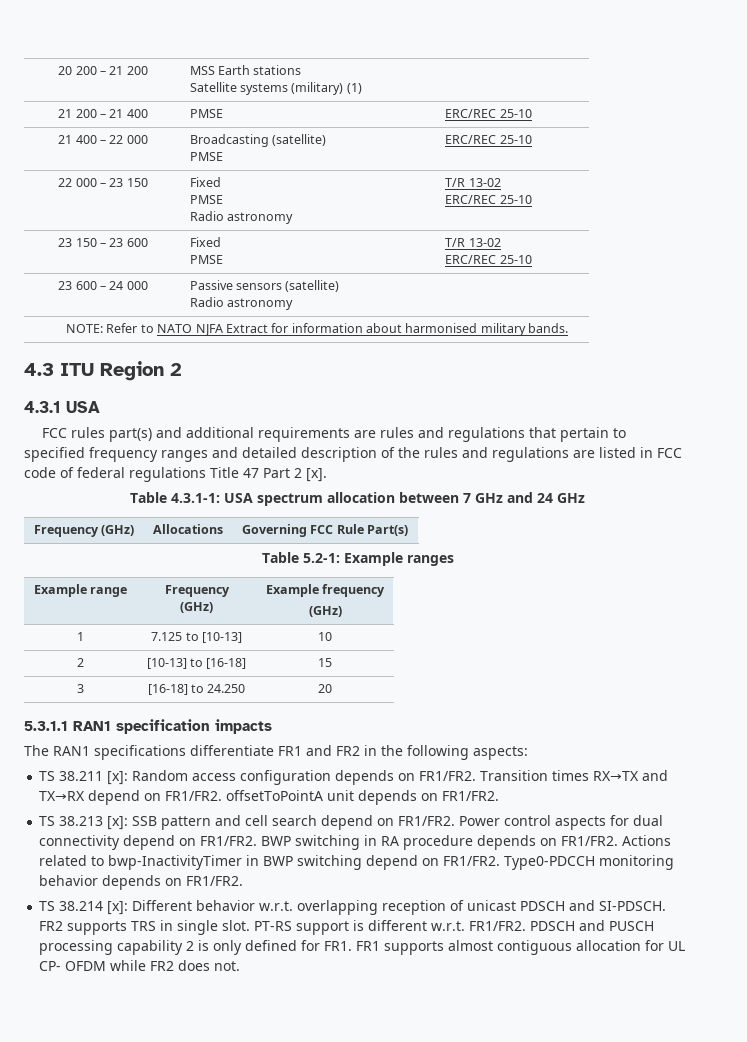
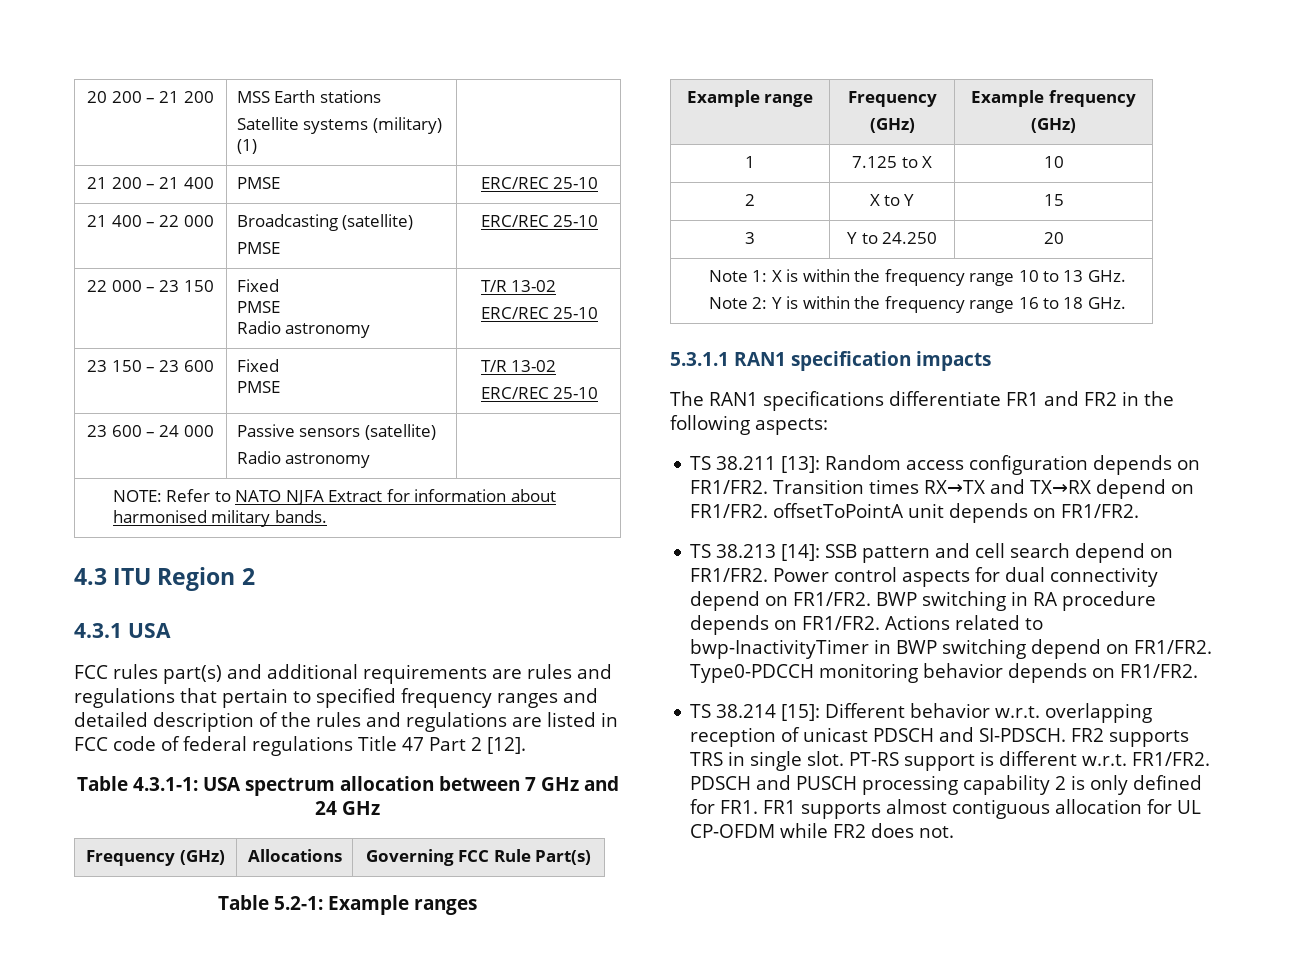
- FCC rules part(s) and additional requirements are rules and regulations that pertain to specified frequency ranges and detailed description of the rules and regulations are listed in FCC code of federal regulations Title 47 Part 2 [x].
+ FCC rules part(s) and additional requirements are rules and regulations that pertain to specified frequency ranges and detailed description of the rules and regulations are listed in FCC code of federal regulations Title 47 Part 2 [12].
- 1 | 7.125 to [10-13] | 10
+ 1 | 7.125 to X | 10
- 2 | [10-13] to [16-18] | 15
+ 2 | X to Y | 15
- 3 | [16-18] to 24.250 | 20
+ 3 | Y to 24.250 | 20
+ Note 1: X is within the frequency range 10 to 13 GHz.
+ Note 2: Y is within the frequency range 16 to 18 GHz.
- TS 38.211 [x]: Random access configuration depends on FR1/FR2.
+ TS 38.211 [13]: Random access configuration depends on FR1/FR2.
- TS 38.213 [x]: SSB pattern and cell search depend on FR1/FR2.
+ TS 38.213 [14]: SSB pattern and cell search depend on FR1/FR2.
- TS 38.214 [x]: Different behavior w.r.t. overlapping reception of unicast PDSCH and SI-PDSCH.
+ TS 38.214 [15]: Different behavior w.r.t. overlapping reception of unicast PDSCH and SI-PDSCH.
- PDSCH and PUSCH processing capability 2 is only defined for FR1. FR1 supports almost contiguous allocation for UL CP- OFDM while FR2 does not.
+ PDSCH and PUSCH processing capability 2 is only defined for FR1. FR1 supports almost contiguous allocation for UL CP-OFDM while FR2 does not.

